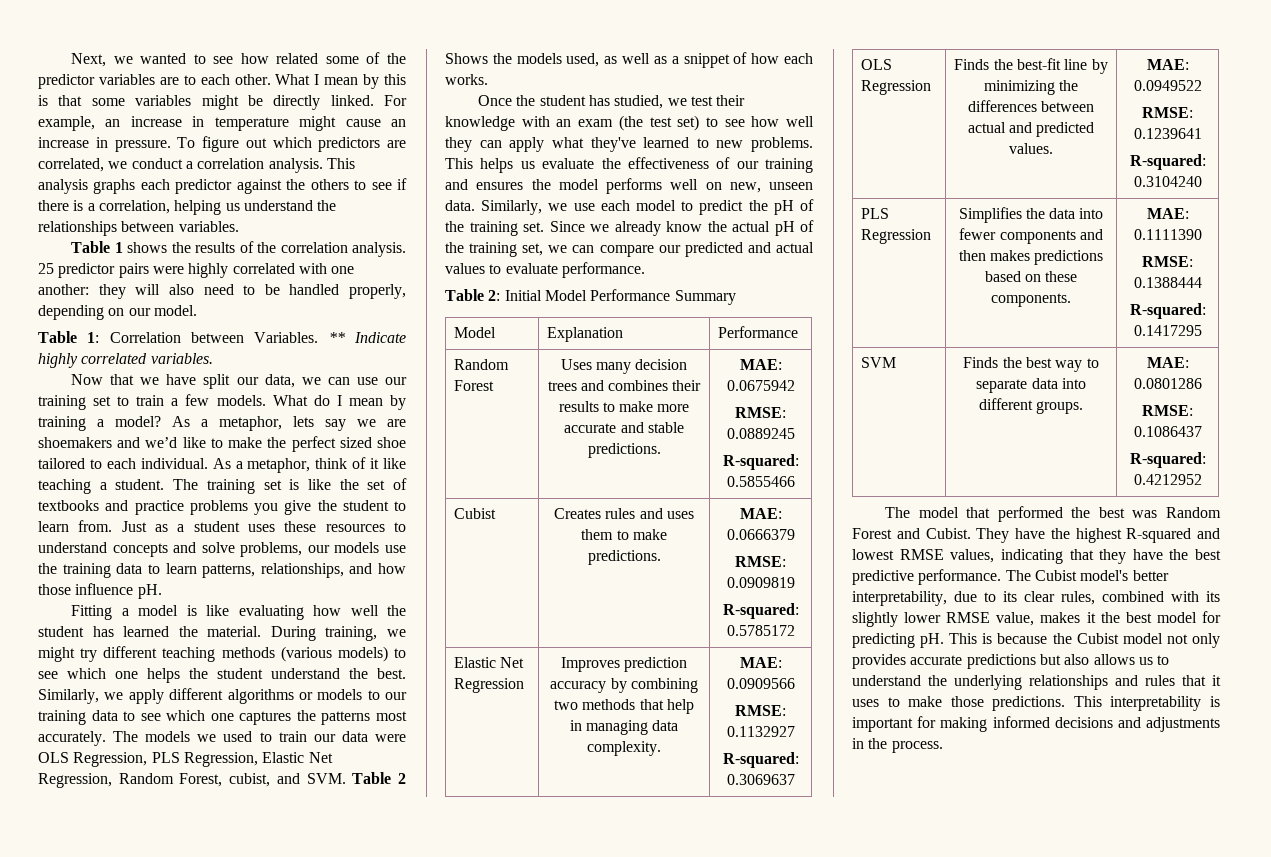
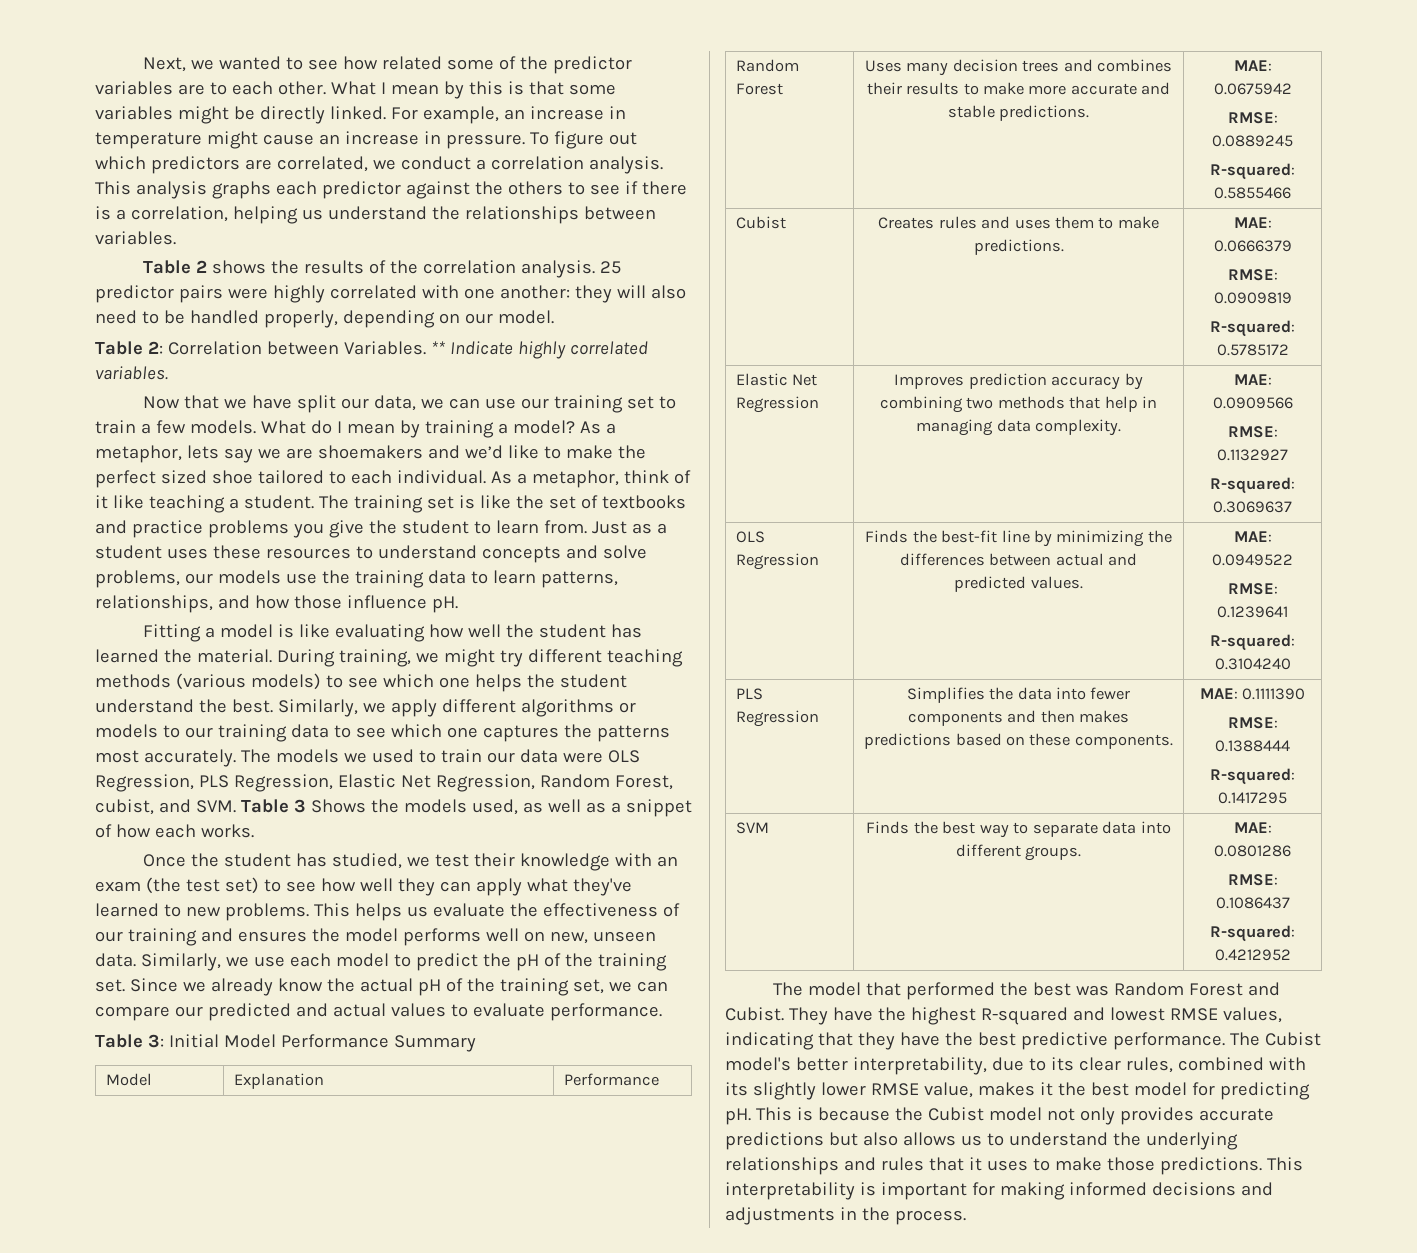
- Table 1 shows the results of the correlation analysis.
+ Table 2 shows the results of the correlation analysis.
- Table 1: Correlation between Variables.
+ Table 2: Correlation between Variables.
- The models we used to train our data were OLS Regression, PLS Regression, Elastic Net Regression, Random Forest, cubist, and SVM. Table 2 Shows the models used, as well as a snippet of how each works.
+ The models we used to train our data were OLS Regression, PLS Regression, Elastic Net Regression, Random Forest, cubist, and SVM. Table 3 Shows the models used, as well as a snippet of how each works.
- Table 2: Initial Model Performance Summary
+ Table 3: Initial Model Performance Summary

